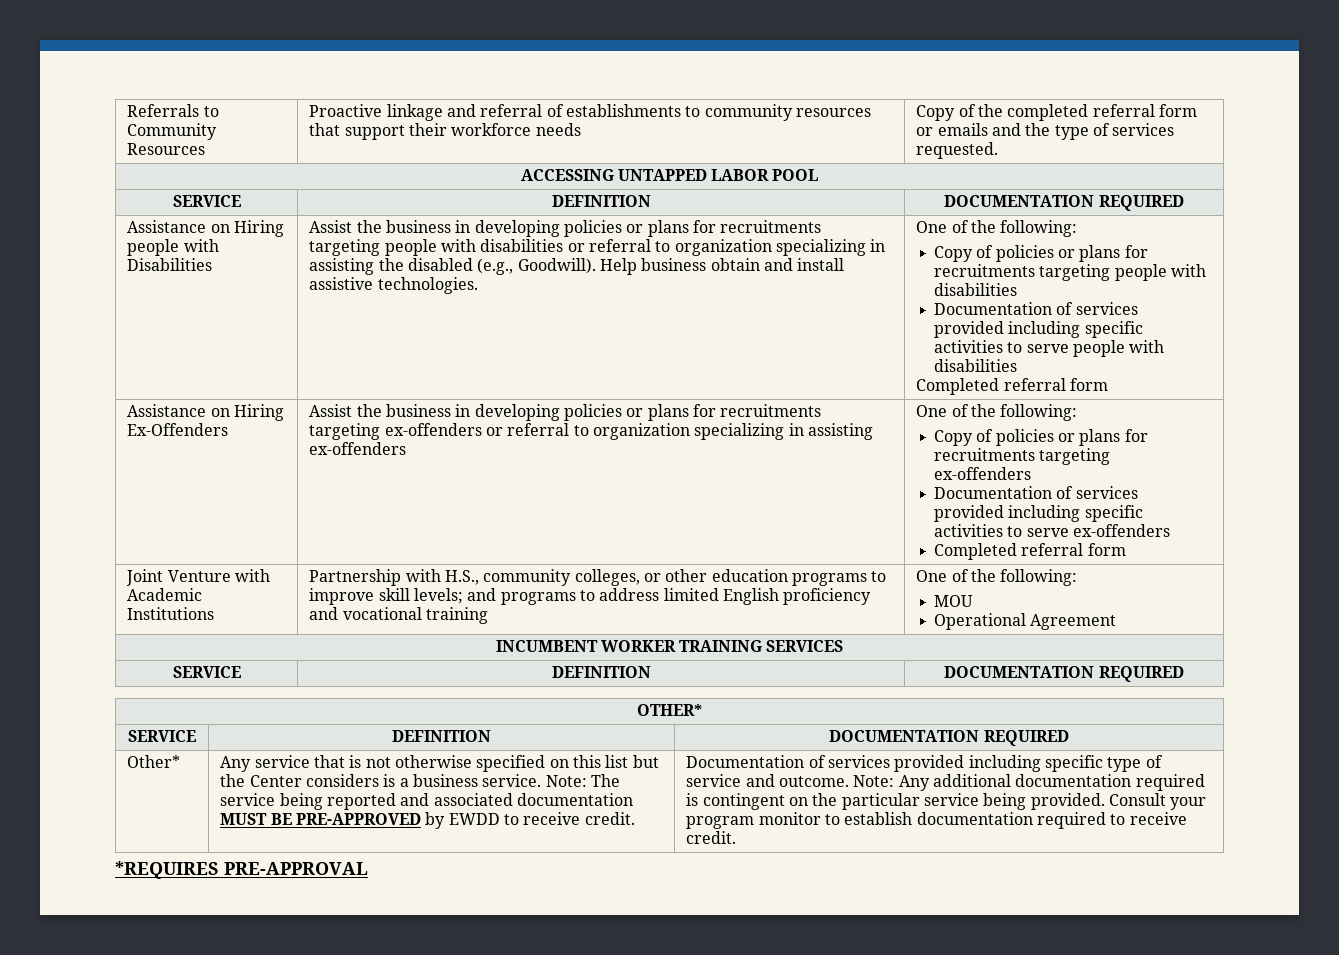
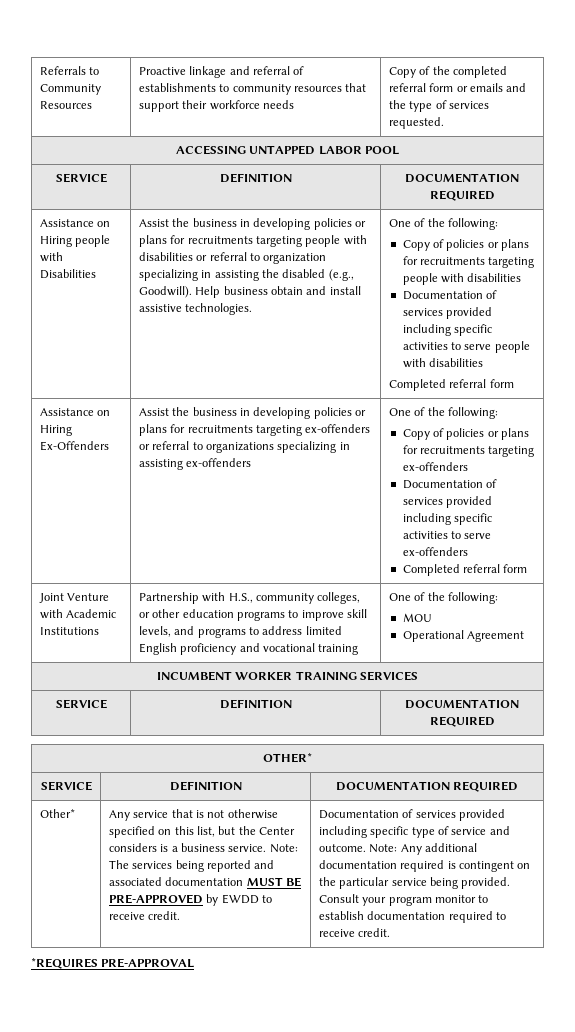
- Assist the business in developing policies or plans for recruitments targeting ex-offenders or referral to organization specializing in assisting ex-offenders
+ Assist the business in developing policies or plans for recruitments targeting ex-offenders or referral to organizations specializing in assisting ex-offenders
- Joint Venture with Academic Institutions | Partnership with H.S., community colleges, or other education programs to improve skill levels; and programs to address limited English proficiency and vocational training | One of the following:
+ Joint Venture with Academic Institutions | Partnership with H.S., community colleges, or other education programs to improve skill levels, and programs to address limited English proficiency and vocational training | One of the following:
- Any service that is not otherwise specified on this list but the Center considers is a business service.
+ Any service that is not otherwise specified on this list, but the Center considers is a business service.
- Note: The service being reported and associated documentation MUST BE PRE-APPROVED by EWDD to receive credit.
+ Note: The services being reported and associated documentation MUST BE PRE-APPROVED by EWDD to receive credit.

